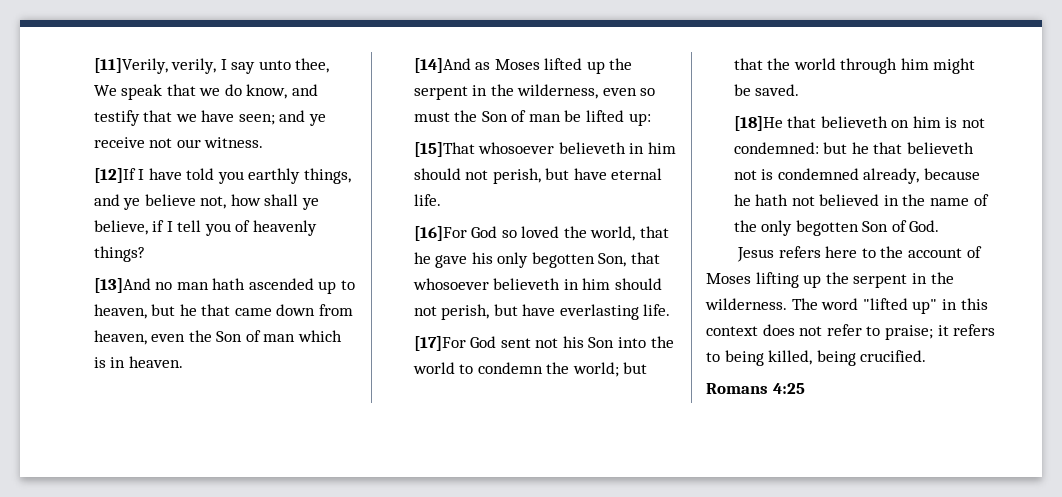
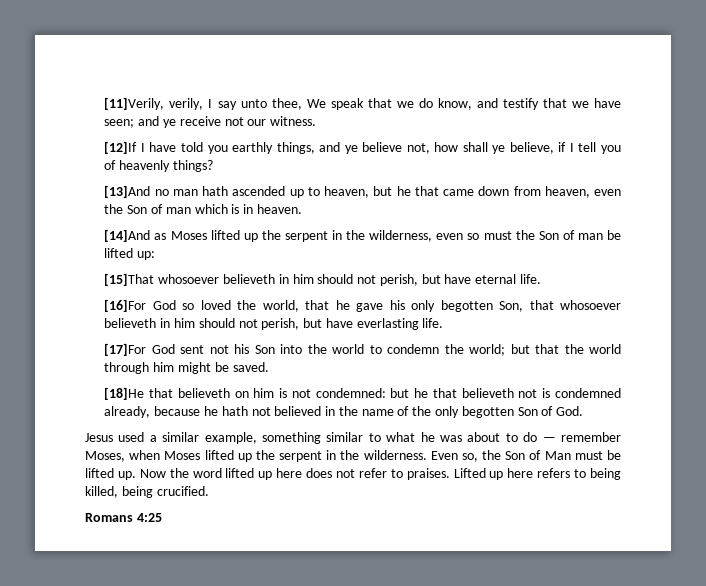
- Jesus refers here to the account of Moses lifting up the serpent in the wilderness.
+ Jesus used a similar example, something similar to what he was about to do — remember Moses, when Moses lifted up the serpent in the wilderness.
- The word "lifted up" in this context does not refer to praise; it refers to being killed, being crucified.
+ Even so, the Son of Man must be lifted up. Now the word lifted up here does not refer to praises. Lifted up here refers to being killed, being crucified.

